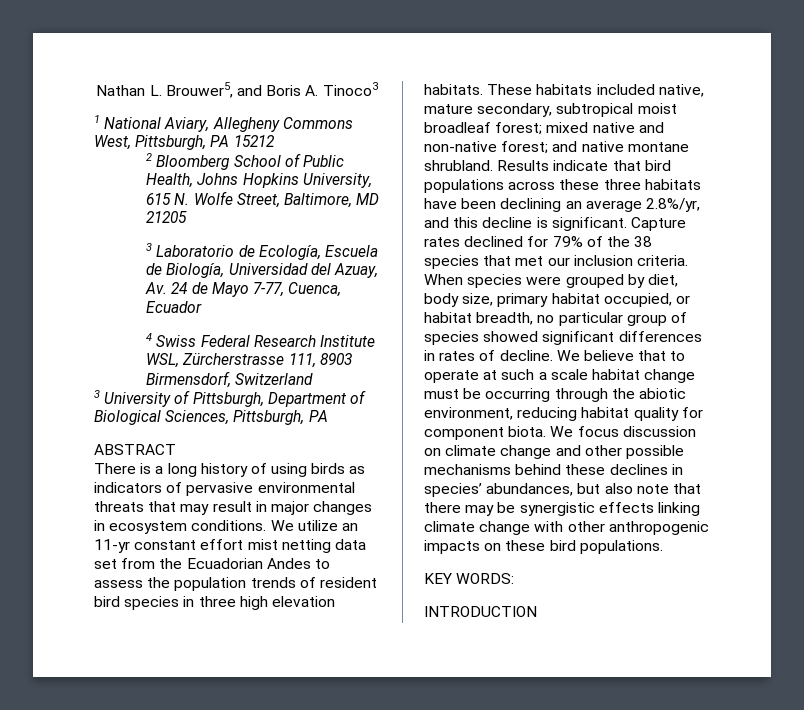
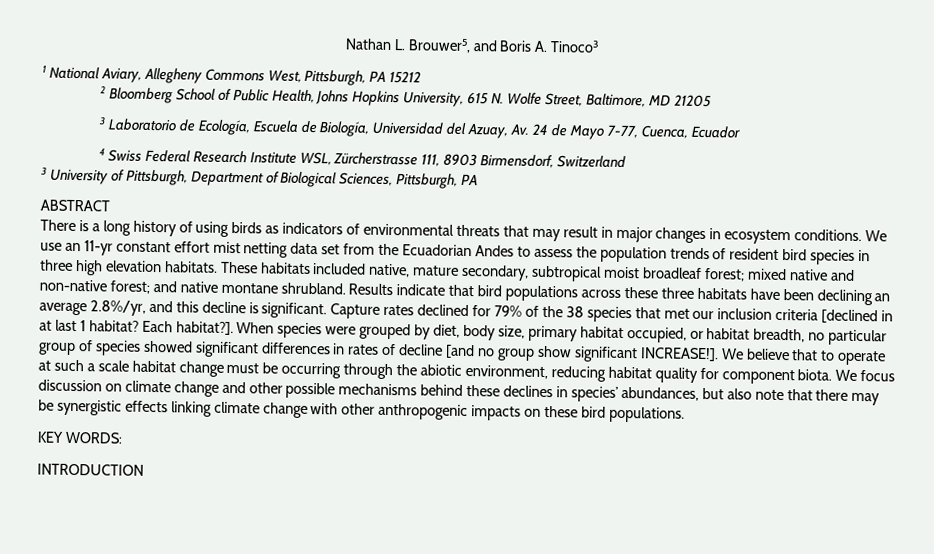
- There is a long history of using birds as indicators of pervasive environmental threats that may result in major changes in ecosystem conditions.
+ There is a long history of using birds as indicators of environmental threats that may result in major changes in ecosystem conditions.
- We utilize an 11-yr constant effort mist netting data set from the Ecuadorian Andes to assess the population trends of resident bird species in three high elevation habitats.
+ We use an 11-yr constant effort mist netting data set from the Ecuadorian Andes to assess the population trends of resident bird species in three high elevation habitats.
- Capture rates declined for 79% of the 38 species that met our inclusion criteria.
+ Capture rates declined for 79% of the 38 species that met our inclusion criteria [declined in at last 1 habitat? Each habitat?].
- When species were grouped by diet, body size, primary habitat occupied, or habitat breadth, no particular group of species showed significant differences in rates of decline.
+ When species were grouped by diet, body size, primary habitat occupied, or habitat breadth, no particular group of species showed significant differences in rates of decline [and no group show significant INCREASE!].

